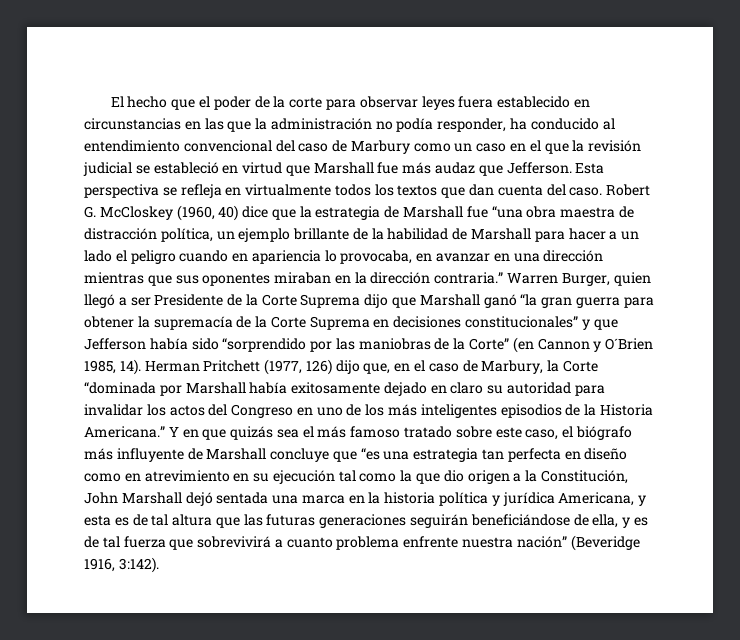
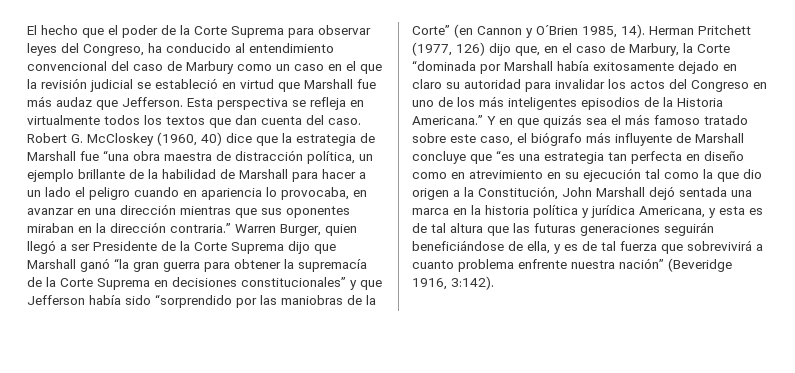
- El hecho que el poder de la corte para observar leyes fuera establecido en circunstancias en las que la administración no podía responder, ha conducido al entendimiento convencional del caso de Marbury como un caso en el que la revisión judicial se estableció en virtud que Marshall fue más audaz que Jefferson.
+ El hecho que el poder de la Corte Suprema para observar leyes del Congreso, ha conducido al entendimiento convencional del caso de Marbury como un caso en el que la revisión judicial se estableció en virtud que Marshall fue más audaz que Jefferson.

